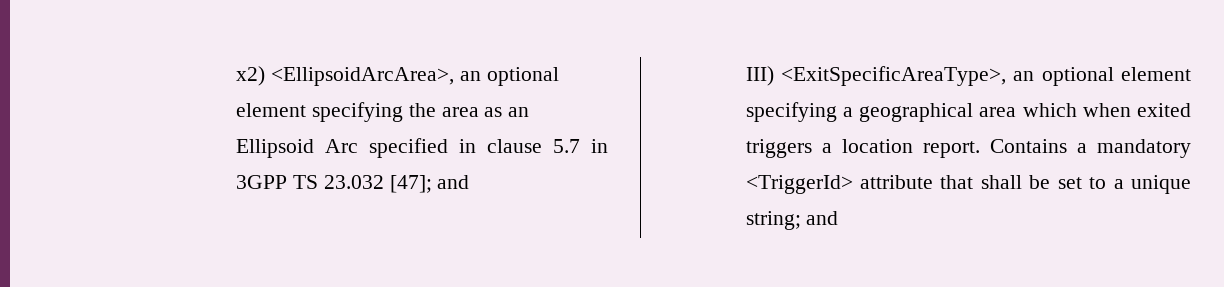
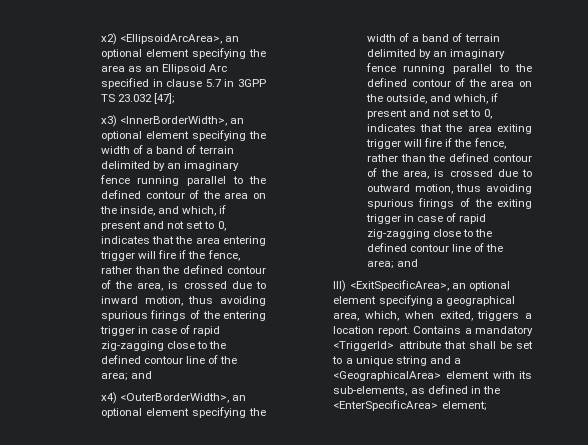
- x2) <EllipsoidArcArea>, an optional element specifying the area as an Ellipsoid Arc specified in clause 5.7 in 3GPP TS 23.032 [47]; and
+ x2) <EllipsoidArcArea>, an optional element specifying the area as an Ellipsoid Arc specified in clause 5.7 in 3GPP TS 23.032 [47];
+ x3) <InnerBorderWidth>, an optional element specifying the width of a band of terrain delimited by an imaginary fence running parallel to the defined contour of the area on the inside, and which, if present and not set to 0, indicates that the area entering trigger will fire if the fence, rather than the defined contour of the area, is crossed due to inward motion, thus avoiding spurious firings of the entering trigger in case of rapid zig-zagging close to the defined contour line of the area; and
+ x4) <OuterBorderWidth>, an optional element specifying the width of a band of terrain delimited by an imaginary fence running parallel to the defined contour of the area on the outside, and which, if present and not set to 0, indicates that the area exiting trigger will fire if the fence, rather than the defined contour of the area, is crossed due to outward motion, thus avoiding spurious firings of the exiting trigger in case of rapid zig-zagging close to the defined contour line of the area; and
- III) <ExitSpecificAreaType>, an optional element specifying a geographical area which when exited triggers a location report.
+ III) <ExitSpecificArea>, an optional element specifying a geographical area, which, when exited, triggers a location report.
- Contains a mandatory <TriggerId> attribute that shall be set to a unique string; and
+ Contains a mandatory <TriggerId> attribute that shall be set to a unique string and a <GeographicalArea> element with its sub-elements, as defined in the <EnterSpecificArea> element;

